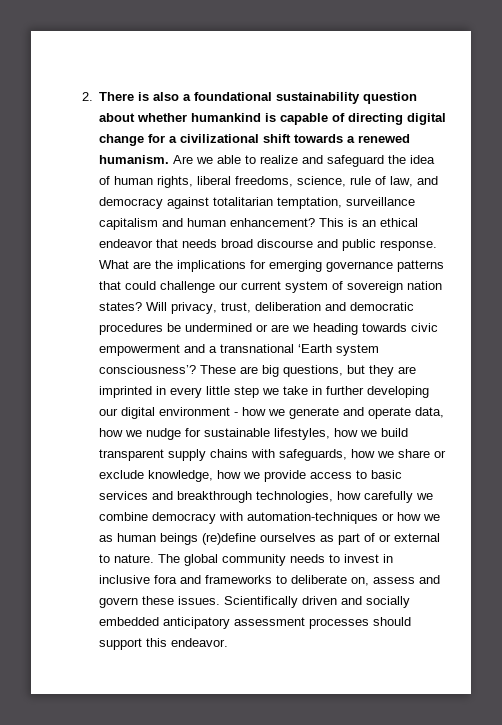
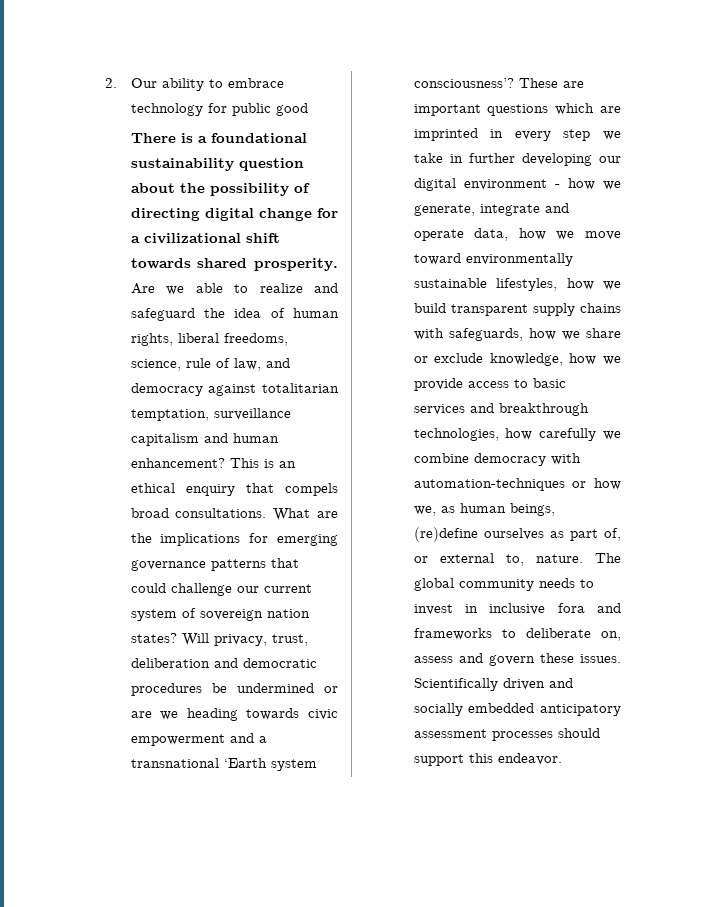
- 2. There is also a foundational sustainability question about whether humankind is capable of directing digital change for a civilizational shift towards a renewed humanism.
+ 2. Our ability to embrace technology for public good
+ There is a foundational sustainability question about the possibility of directing digital change for a civilizational shift towards shared prosperity.
- This is an ethical endeavor that needs broad discourse and public response.
+ This is an ethical enquiry that compels broad consultations.
- These are big questions, but they are imprinted in every little step we take in further developing our digital environment - how we generate and operate data, how we nudge for sustainable lifestyles, how we build transparent supply chains with safeguards, how we share or exclude knowledge, how we provide access to basic services and breakthrough technologies, how carefully we combine democracy with automation-techniques or how we as human beings (re)define ourselves as part of or external to nature.
+ These are important questions which are imprinted in every step we take in further developing our digital environment - how we generate, integrate and operate data, how we move toward environmentally sustainable lifestyles, how we build transparent supply chains with safeguards, how we share or exclude knowledge, how we provide access to basic services and breakthrough technologies, how carefully we combine democracy with automation-techniques or how we, as human beings, (re)define ourselves as part of, or external to, nature.

